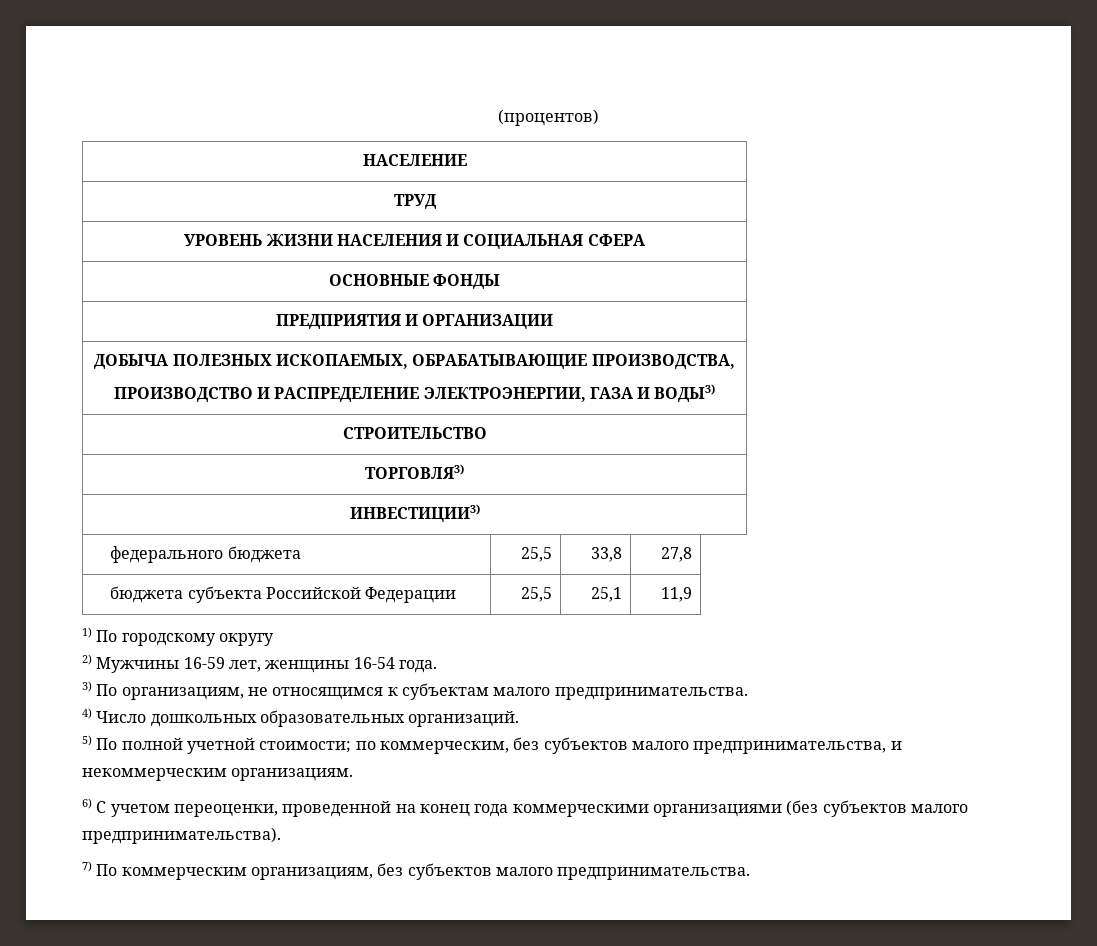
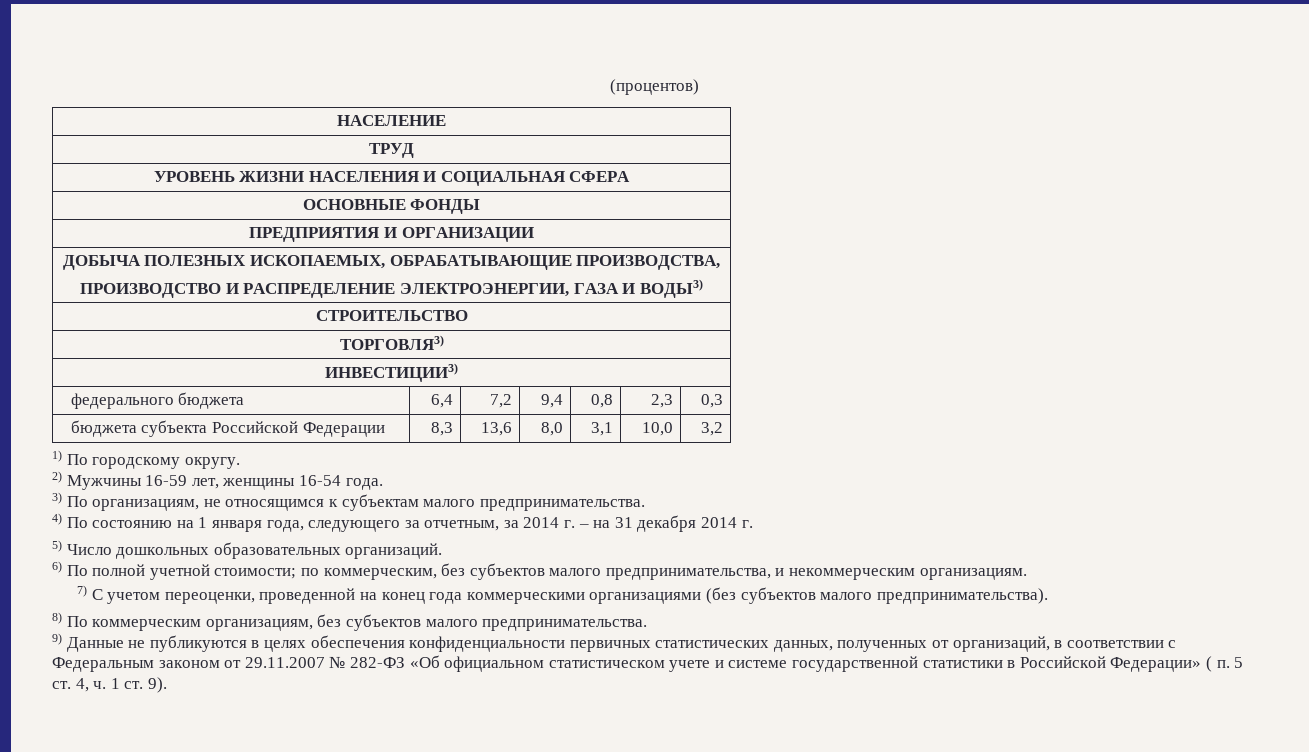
- федерального бюджета | 25,5 | 33,8 | 27,8
- бюджета субъекта Российской Федерации | 25,5 | 25,1 | 11,9
+ федерального бюджета | 6,4 | 7,2 | 9,4 | 0,8 | 2,3 | 0,3
+ бюджета субъекта Российской Федерации | 8,3 | 13,6 | 8,0 | 3,1 | 10,0 | 3,2
- 1) По городскому округу
+ 1) По городскому округу.
- 4) Число дошкольных образовательных организаций.
+ 4) По состоянию на 1 января года, следующего за отчетным, за 2014 г. – на 31 декабря 2014 г.
+ 5) Число дошкольных образовательных организаций.
- 5) По полной учетной стоимости; по коммерческим, без субъектов малого предпринимательства, и некоммерческим организациям.
+ 6) По полной учетной стоимости; по коммерческим, без субъектов малого предпринимательства, и некоммерческим организациям.
- 6) С учетом переоценки, проведенной на конец года коммерческими организациями (без субъектов малого предпринимательства).
+ 7) С учетом переоценки, проведенной на конец года коммерческими организациями (без субъектов малого предпринимательства).
- 7) По коммерческим организациям, без субъектов малого предпринимательства.
+ 8) По коммерческим организациям, без субъектов малого предпринимательства.
+ 9) Данные не публикуются в целях обеспечения конфиденциальности первичных статистических данных, полученных от организаций, в соответствии с Федеральным законом от 29.11.2007 № 282-ФЗ «Об официальном статистическом учете и системе государственной статистики в Российской Федерации» ( п. 5 ст. 4, ч. 1 ст. 9).

